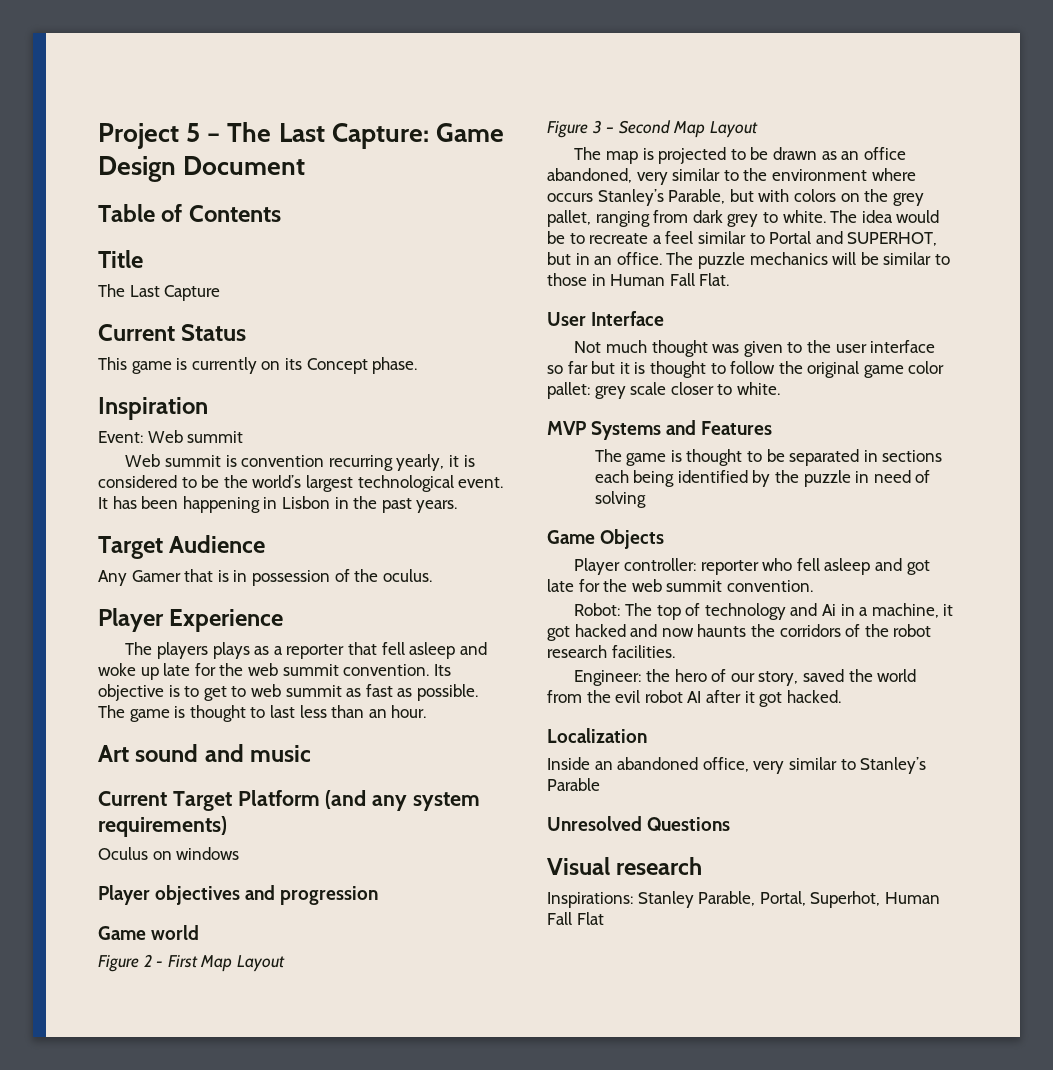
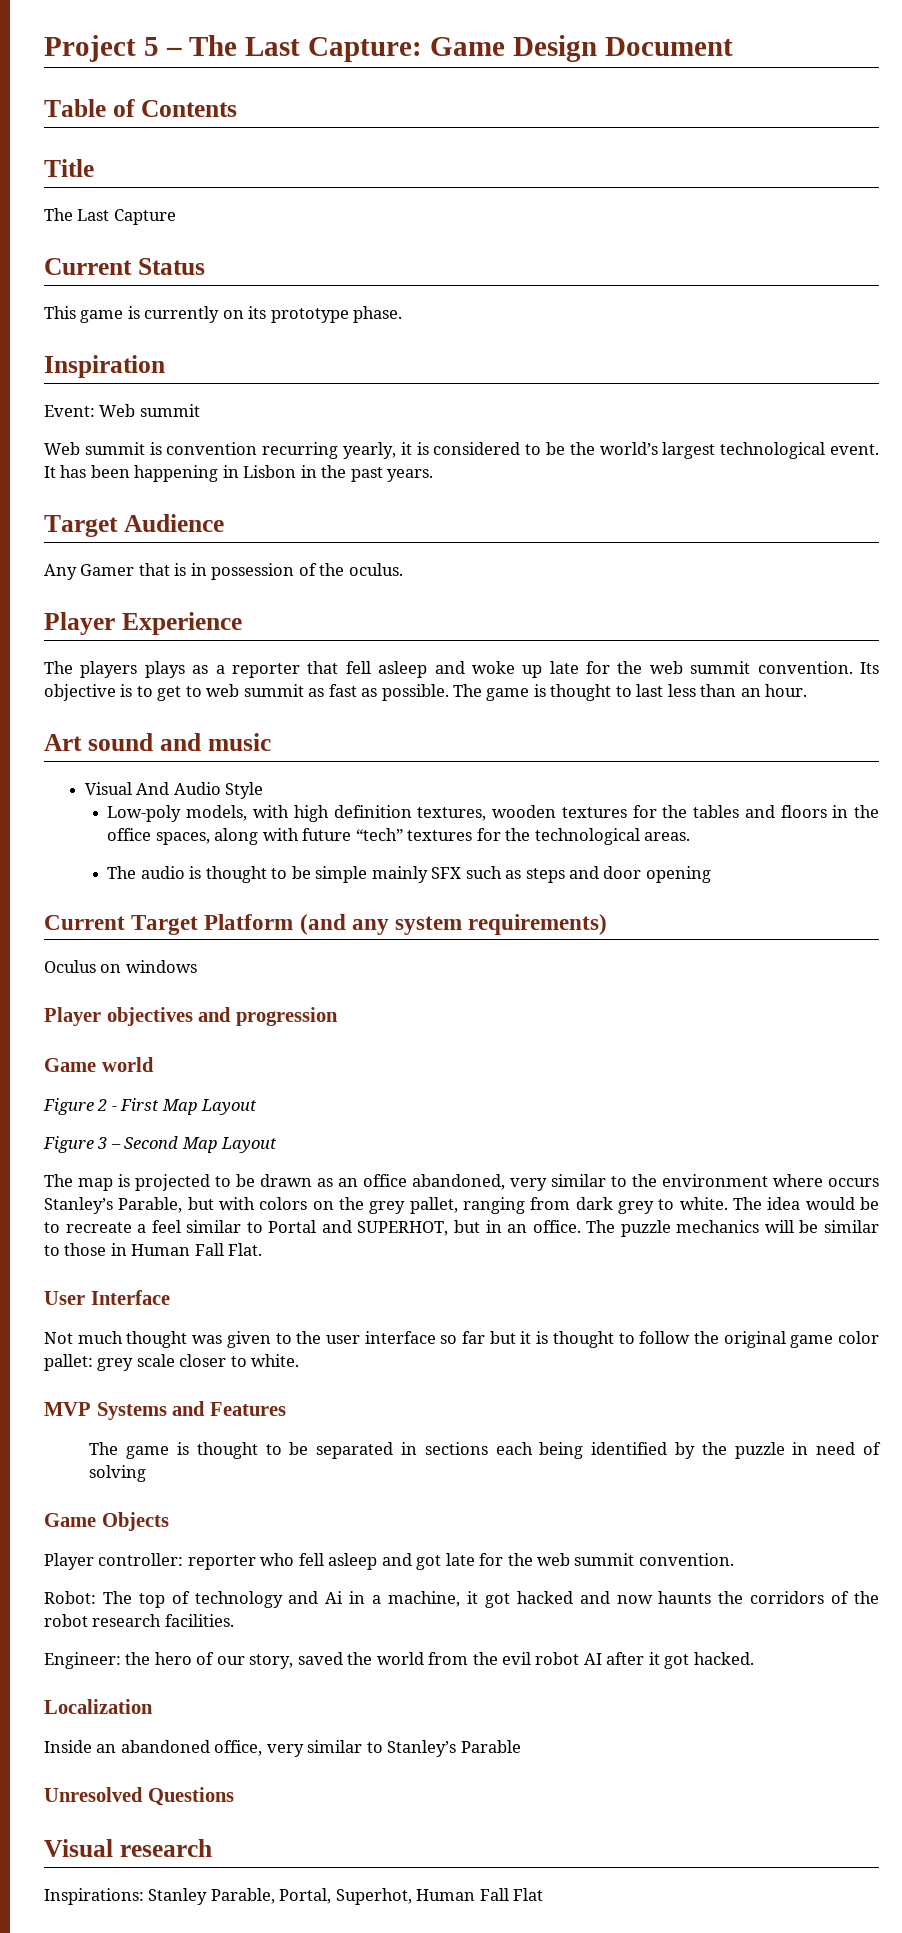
- This game is currently on its Concept phase.
+ This game is currently on its prototype phase.
+ Visual And Audio Style
+ Low-poly models, with high definition textures, wooden textures for the tables and floors in the office spaces, along with future “tech” textures for the technological areas.
+ The audio is thought to be simple mainly SFX such as steps and door opening

